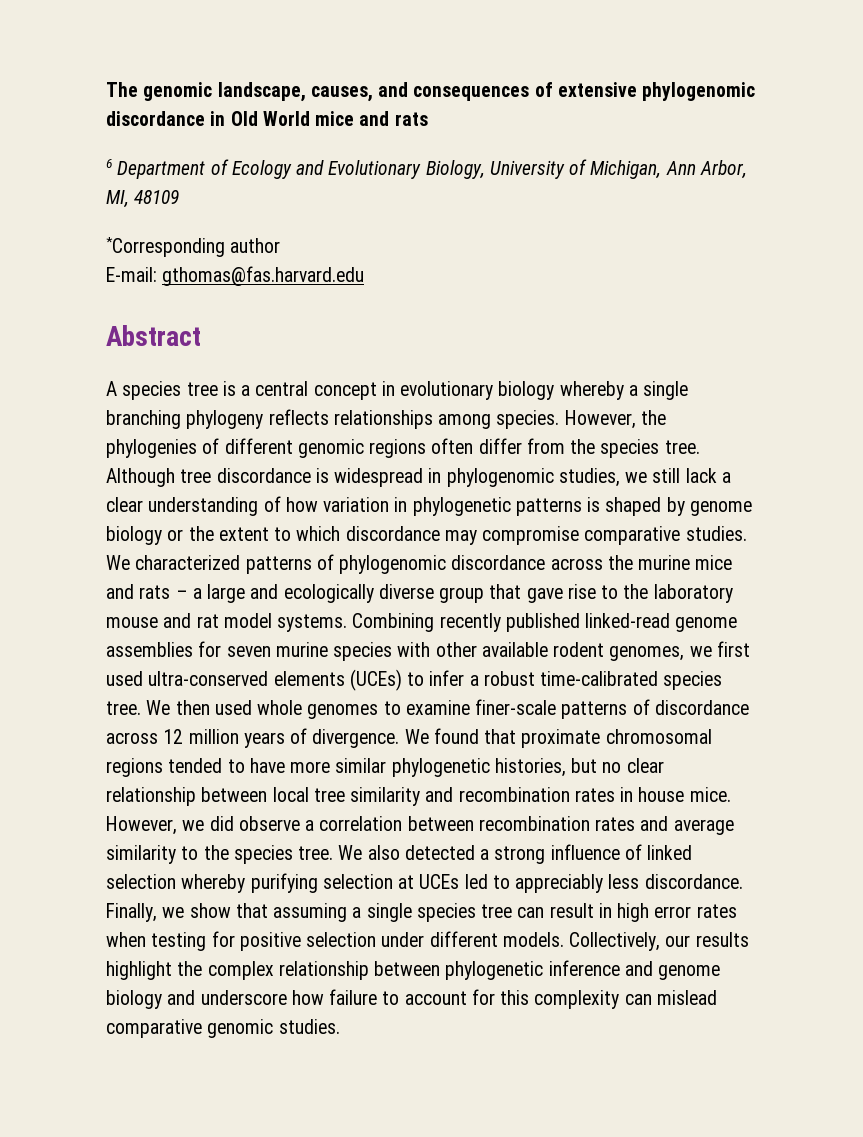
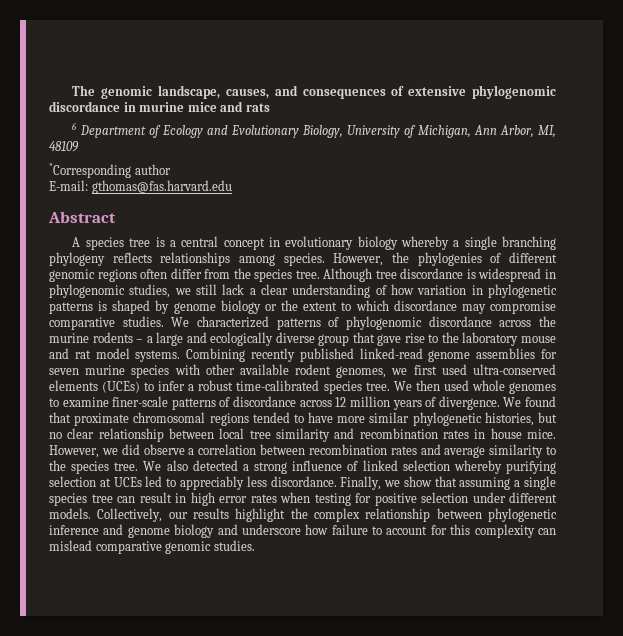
- The genomic landscape, causes, and consequences of extensive phylogenomic discordance in Old World mice and rats
+ The genomic landscape, causes, and consequences of extensive phylogenomic discordance in murine mice and rats
- We characterized patterns of phylogenomic discordance across the murine mice and rats – a large and ecologically diverse group that gave rise to the laboratory mouse and rat model systems.
+ We characterized patterns of phylogenomic discordance across the murine rodents – a large and ecologically diverse group that gave rise to the laboratory mouse and rat model systems.

